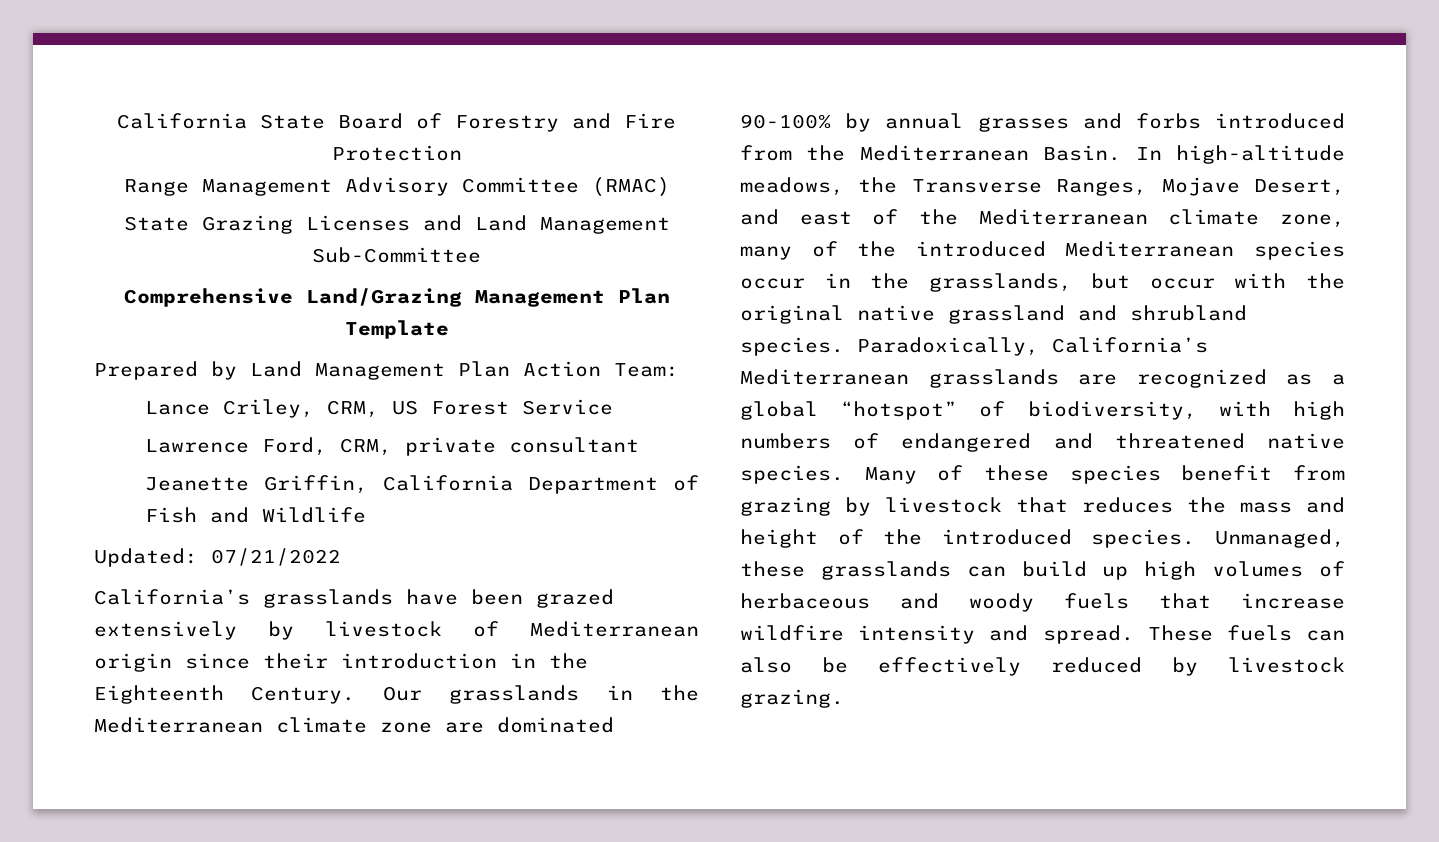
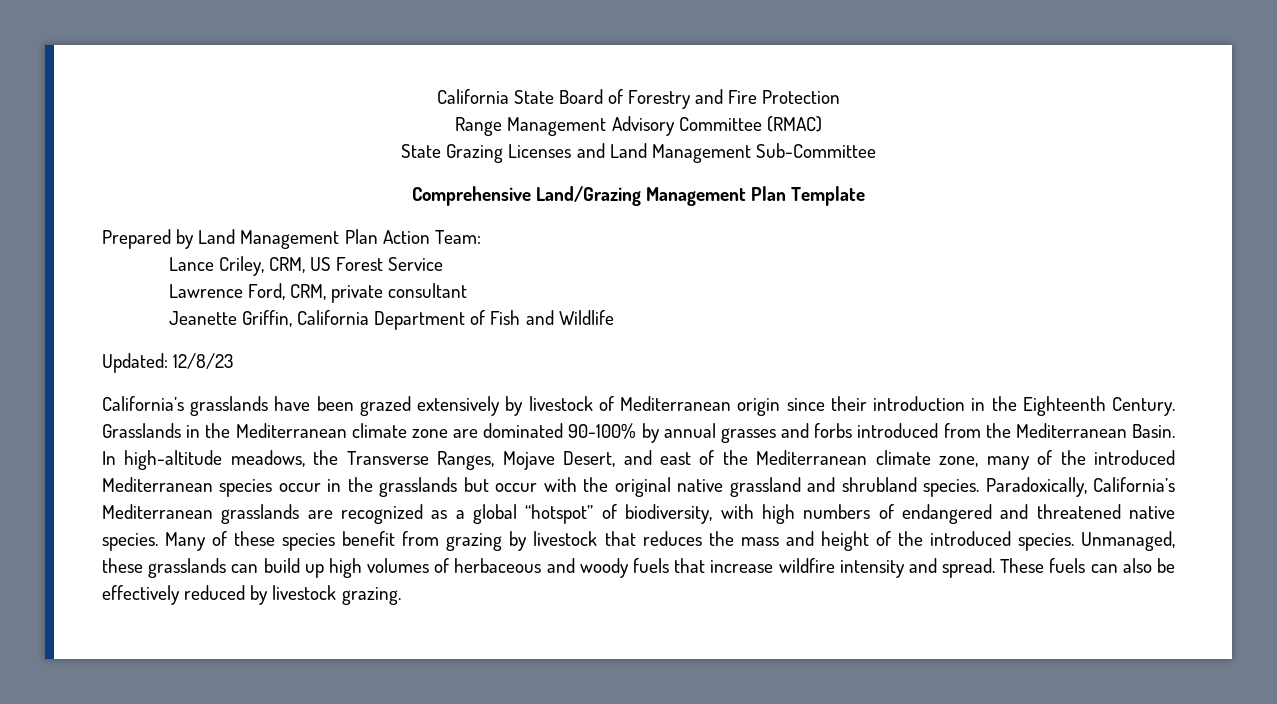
- Updated: 07/21/2022
+ Updated: 12/8/23
- Our grasslands in the Mediterranean climate zone are dominated 90-100% by annual grasses and forbs introduced from the Mediterranean Basin.
+ Grasslands in the Mediterranean climate zone are dominated 90-100% by annual grasses and forbs introduced from the Mediterranean Basin.
- In high-altitude meadows, the Transverse Ranges, Mojave Desert, and east of the Mediterranean climate zone, many of the introduced Mediterranean species occur in the grasslands, but occur with the original native grassland and shrubland species.
+ In high-altitude meadows, the Transverse Ranges, Mojave Desert, and east of the Mediterranean climate zone, many of the introduced Mediterranean species occur in the grasslands but occur with the original native grassland and shrubland species.

